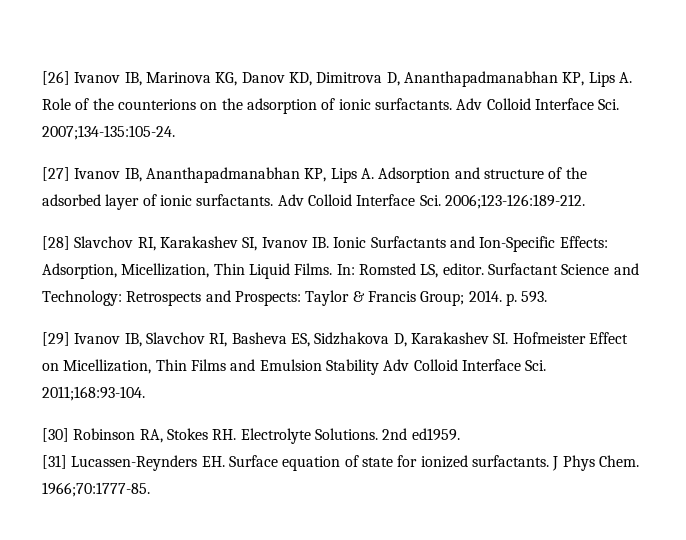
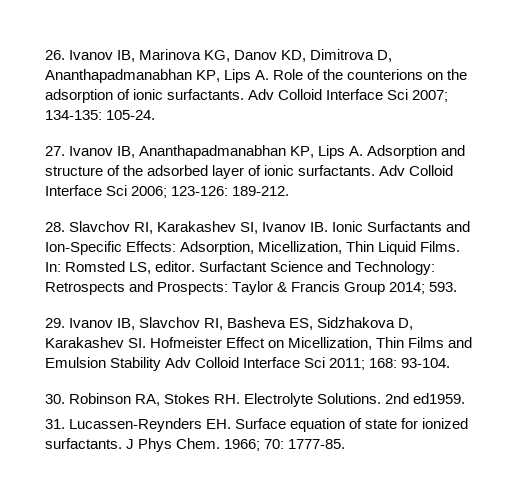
- [26] Ivanov IB, Marinova KG, Danov KD, Dimitrova D, Ananthapadmanabhan KP, Lips A. Role of the counterions on the adsorption of ionic surfactants.
+ 26. Ivanov IB, Marinova KG, Danov KD, Dimitrova D, Ananthapadmanabhan KP, Lips A. Role of the counterions on the adsorption of ionic surfactants.
- Adv Colloid Interface Sci. 2007;134-135:105-24.
- [27] Ivanov IB, Ananthapadmanabhan KP, Lips A. Adsorption and structure of the adsorbed layer of ionic surfactants.
+ Adv Colloid Interface Sci 2007; 134-135: 105-24.
+ 27. Ivanov IB, Ananthapadmanabhan KP, Lips A. Adsorption and structure of the adsorbed layer of ionic surfactants.
- Adv Colloid Interface Sci. 2006;123-126:189-212.
- [28] Slavchov RI, Karakashev SI, Ivanov IB. Ionic Surfactants and Ion-Specific Effects: Adsorption, Micellization, Thin Liquid Films.
+ Adv Colloid Interface Sci 2006; 123-126: 189-212.
+ 28. Slavchov RI, Karakashev SI, Ivanov IB. Ionic Surfactants and Ion-Specific Effects: Adsorption, Micellization, Thin Liquid Films.
- Surfactant Science and Technology: Retrospects and Prospects: Taylor & Francis Group; 2014. p. 593.
+ Surfactant Science and Technology: Retrospects and Prospects: Taylor & Francis Group 2014; 593.
- [29] Ivanov IB, Slavchov RI, Basheva ES, Sidzhakova D, Karakashev SI. Hofmeister Effect on Micellization, Thin Films and Emulsion Stability Adv Colloid Interface Sci. 2011;168:93-104.
- [30] Robinson RA, Stokes RH. Electrolyte Solutions.
+ 29. Ivanov IB, Slavchov RI, Basheva ES, Sidzhakova D, Karakashev SI. Hofmeister Effect on Micellization, Thin Films and Emulsion Stability Adv Colloid Interface Sci 2011; 168: 93-104.
+ 30. Robinson RA, Stokes RH. Electrolyte Solutions.
- [31] Lucassen-Reynders EH. Surface equation of state for ionized surfactants.
+ 31. Lucassen-Reynders EH. Surface equation of state for ionized surfactants.
- 1966;70:1777-85.
+ 1966; 70: 1777-85.

